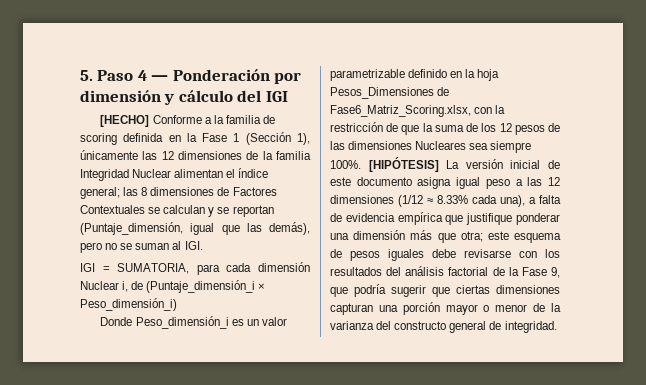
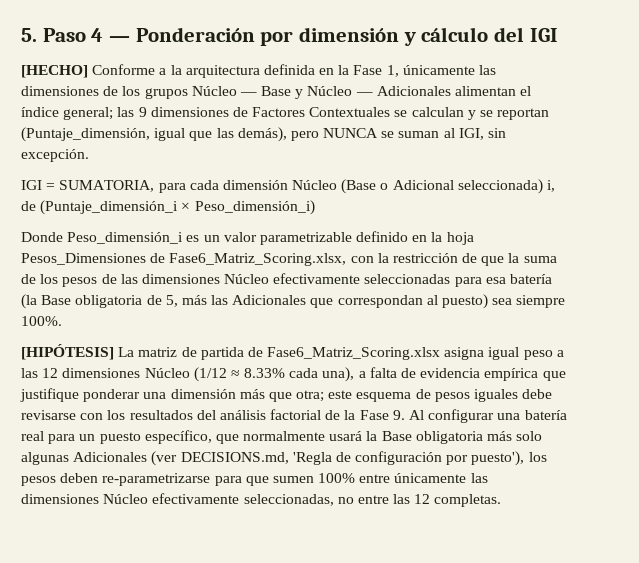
- [HECHO] Conforme a la familia de scoring definida en la Fase 1 (Sección 1), únicamente las 12 dimensiones de la familia Integridad Nuclear alimentan el índice general; las 8 dimensiones de Factores Contextuales se calculan y se reportan (Puntaje_dimensión, igual que las demás), pero no se suman al IGI.
+ [HECHO] Conforme a la arquitectura definida en la Fase 1, únicamente las dimensiones de los grupos Núcleo — Base y Núcleo — Adicionales alimentan el índice general; las 9 dimensiones de Factores Contextuales se calculan y se reportan (Puntaje_dimensión, igual que las demás), pero NUNCA se suman al IGI, sin excepción.
- IGI = SUMATORIA, para cada dimensión Nuclear i, de (Puntaje_dimensión_i × Peso_dimensión_i)
+ IGI = SUMATORIA, para cada dimensión Núcleo (Base o Adicional seleccionada) i, de (Puntaje_dimensión_i × Peso_dimensión_i)
- Donde Peso_dimensión_i es un valor parametrizable definido en la hoja Pesos_Dimensiones de Fase6_Matriz_Scoring.xlsx, con la restricción de que la suma de los 12 pesos de las dimensiones Nucleares sea siempre 100%. [HIPÓTESIS] La versión inicial de este documento asigna igual peso a las 12 dimensiones (1/12 ≈ 8.33% cada una), a falta de evidencia empírica que justifique ponderar una dimensión más que otra;
+ Donde Peso_dimensión_i es un valor parametrizable definido en la hoja Pesos_Dimensiones de Fase6_Matriz_Scoring.xlsx, con la restricción de que la suma de los pesos de las dimensiones Núcleo efectivamente seleccionadas para esa batería (la Base obligatoria de 5, más las Adicionales que correspondan al puesto) sea siempre 100%.
+ [HIPÓTESIS] La matriz de partida de Fase6_Matriz_Scoring.xlsx asigna igual peso a las 12 dimensiones Núcleo (1/12 ≈ 8.33% cada una), a falta de evidencia empírica que justifique ponderar una dimensión más que otra;
- este esquema de pesos iguales debe revisarse con los resultados del análisis factorial de la Fase 9, que podría sugerir que ciertas dimensiones capturan una porción mayor o menor de la varianza del constructo general de integridad.
+ este esquema de pesos iguales debe revisarse con los resultados del análisis factorial de la Fase 9. Al configurar una batería real para un puesto específico, que normalmente usará la Base obligatoria más solo algunas Adicionales (ver DECISIONS.md, 'Regla de configuración por puesto'), los pesos deben re-parametrizarse para que sumen 100% entre únicamente las dimensiones Núcleo efectivamente seleccionadas, no entre las 12 completas.

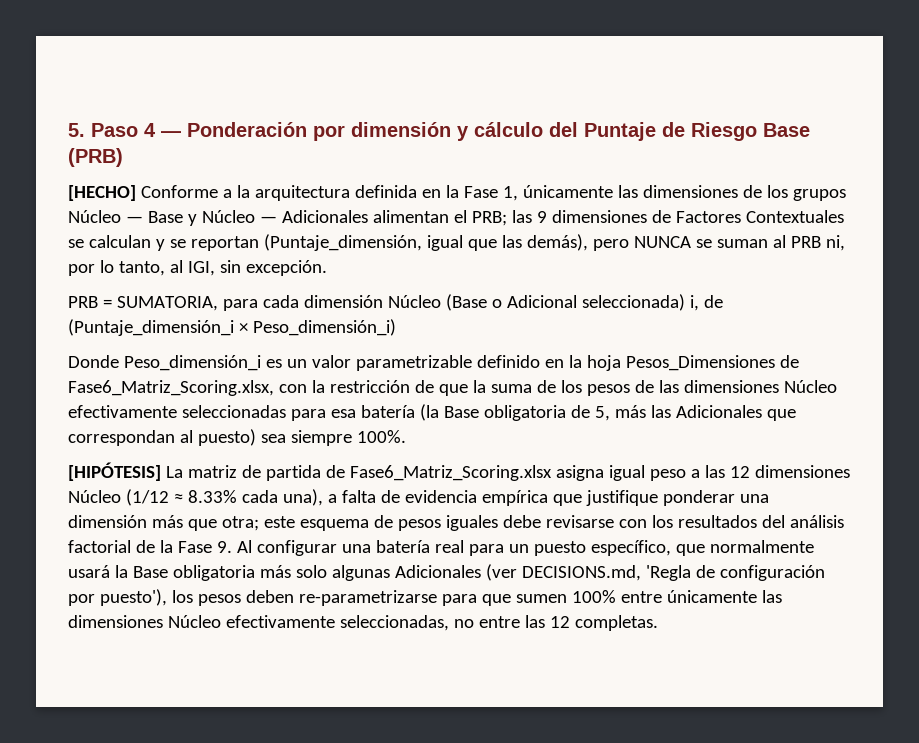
- 5. Paso 4 — Ponderación por dimensión y cálculo del IGI
+ 5. Paso 4 — Ponderación por dimensión y cálculo del Puntaje de Riesgo Base (PRB)
- [HECHO] Conforme a la arquitectura definida en la Fase 1, únicamente las dimensiones de los grupos Núcleo — Base y Núcleo — Adicionales alimentan el índice general; las 9 dimensiones de Factores Contextuales se calculan y se reportan (Puntaje_dimensión, igual que las demás), pero NUNCA se suman al IGI, sin excepción.
+ [HECHO] Conforme a la arquitectura definida en la Fase 1, únicamente las dimensiones de los grupos Núcleo — Base y Núcleo — Adicionales alimentan el PRB; las 9 dimensiones de Factores Contextuales se calculan y se reportan (Puntaje_dimensión, igual que las demás), pero NUNCA se suman al PRB ni, por lo tanto, al IGI, sin excepción.
- IGI = SUMATORIA, para cada dimensión Núcleo (Base o Adicional seleccionada) i, de (Puntaje_dimensión_i × Peso_dimensión_i)
+ PRB = SUMATORIA, para cada dimensión Núcleo (Base o Adicional seleccionada) i, de (Puntaje_dimensión_i × Peso_dimensión_i)

